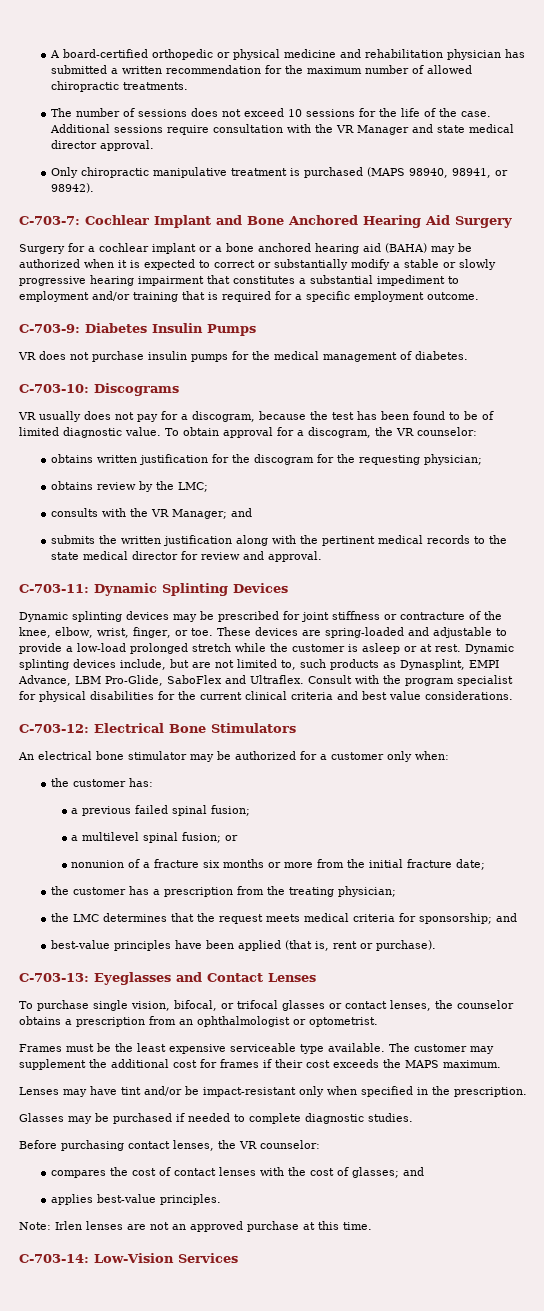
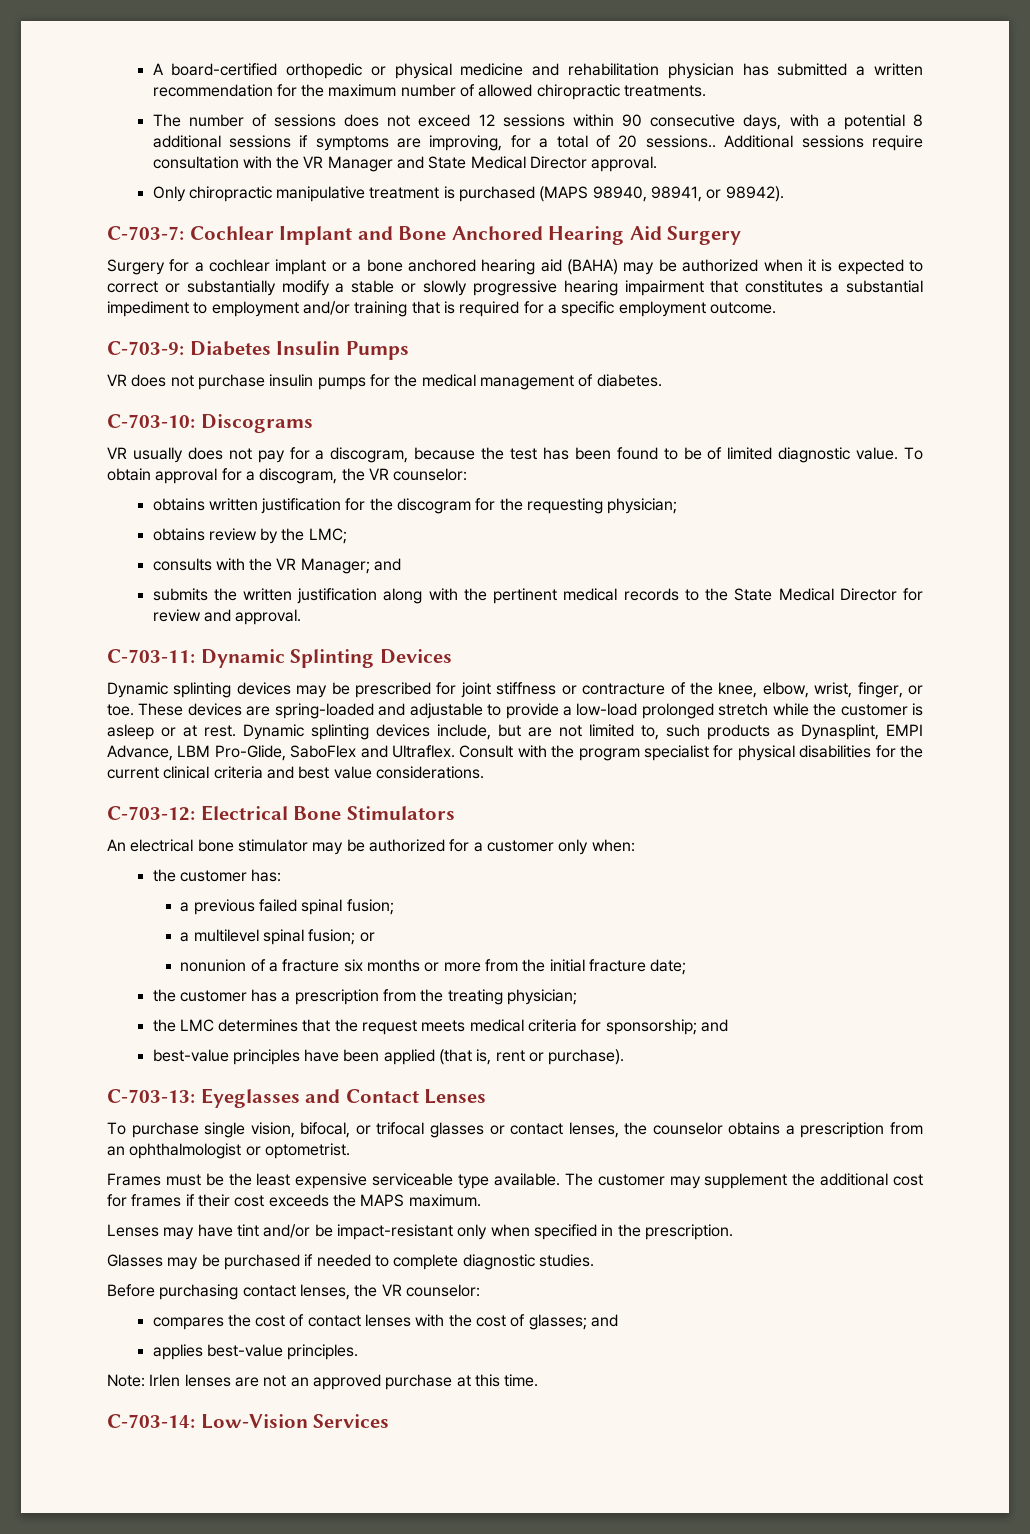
- The number of sessions does not exceed 10 sessions for the life of the case.
+ The number of sessions does not exceed 12 sessions within 90 consecutive days, with a potential 8 additional sessions if symptoms are improving, for a total of 20 sessions..
- Additional sessions require consultation with the VR Manager and state medical director approval.
+ Additional sessions require consultation with the VR Manager and State Medical Director approval.
- submits the written justification along with the pertinent medical records to the state medical director for review and approval.
+ submits the written justification along with the pertinent medical records to the State Medical Director for review and approval.

